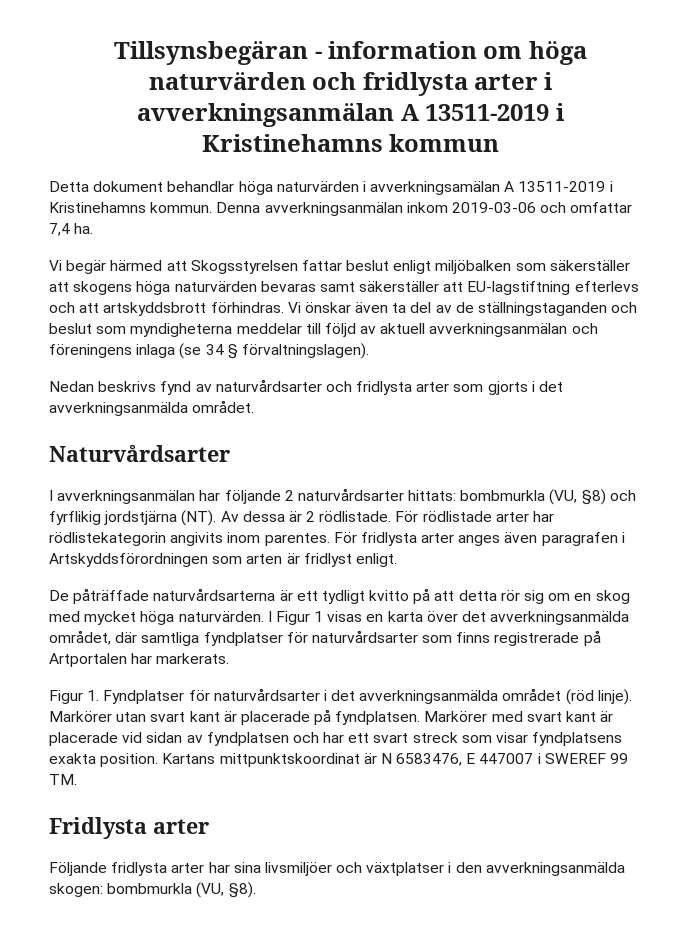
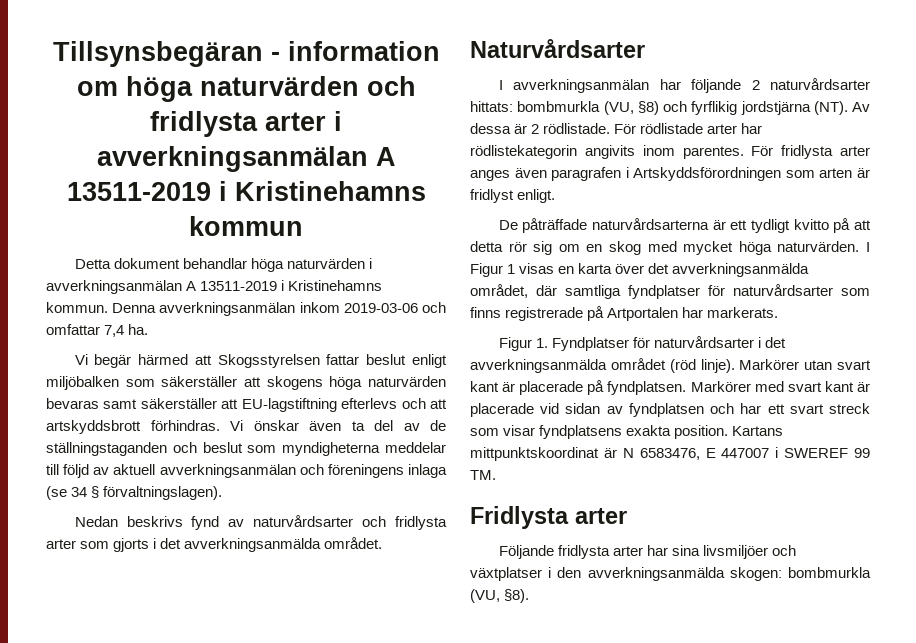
- Detta dokument behandlar höga naturvärden i avverkningsamälan A 13511-2019 i Kristinehamns kommun.
+ Detta dokument behandlar höga naturvärden i avverkningsanmälan A 13511-2019 i Kristinehamns kommun.

